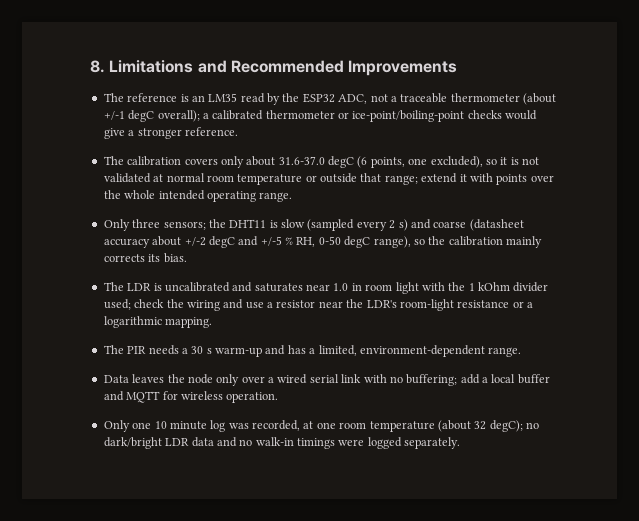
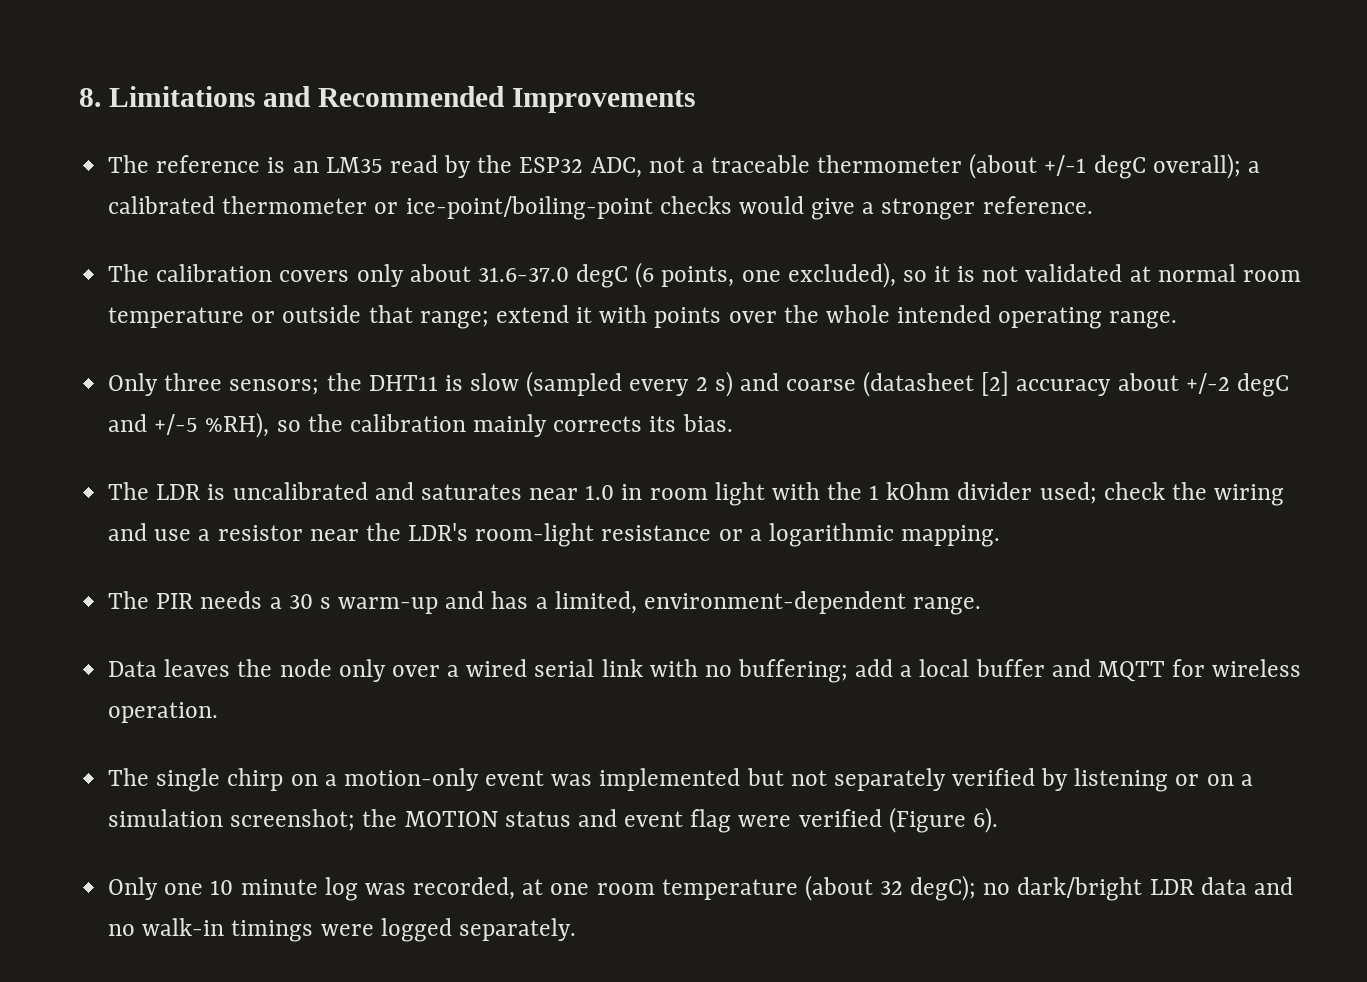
- Only three sensors; the DHT11 is slow (sampled every 2 s) and coarse (datasheet accuracy about +/-2 degC and +/-5 % RH, 0-50 degC range), so the calibration mainly corrects its bias.
+ Only three sensors; the DHT11 is slow (sampled every 2 s) and coarse (datasheet [2] accuracy about +/-2 degC and +/-5 %RH), so the calibration mainly corrects its bias.
+ The single chirp on a motion-only event was implemented but not separately verified by listening or on a simulation screenshot; the MOTION status and event flag were verified (Figure 6).

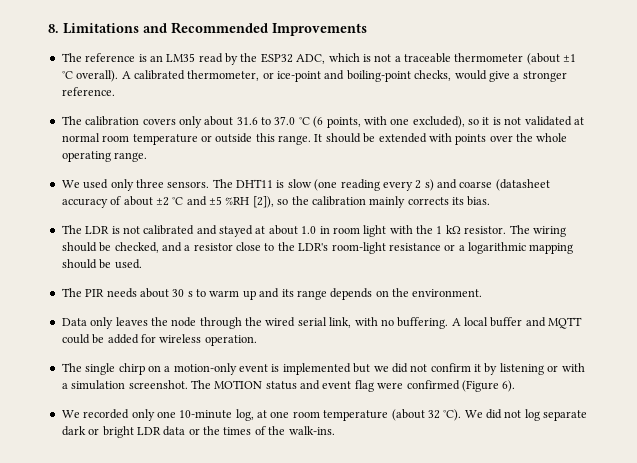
- The reference is an LM35 read by the ESP32 ADC, not a traceable thermometer (about +/-1 degC overall); a calibrated thermometer or ice-point/boiling-point checks would give a stronger reference.
+ The reference is an LM35 read by the ESP32 ADC, which is not a traceable thermometer (about ±1 °C overall). A calibrated thermometer, or ice-point and boiling-point checks, would give a stronger reference.
- The calibration covers only about 31.6-37.0 degC (6 points, one excluded), so it is not validated at normal room temperature or outside that range; extend it with points over the whole intended operating range.
+ The calibration covers only about 31.6 to 37.0 °C (6 points, with one excluded), so it is not validated at normal room temperature or outside this range. It should be extended with points over the whole operating range.
- Only three sensors; the DHT11 is slow (sampled every 2 s) and coarse (datasheet [2] accuracy about +/-2 degC and +/-5 %RH), so the calibration mainly corrects its bias.
+ We used only three sensors. The DHT11 is slow (one reading every 2 s) and coarse (datasheet accuracy of about ±2 °C and ±5 %RH [2]), so the calibration mainly corrects its bias.
- The LDR is uncalibrated and saturates near 1.0 in room light with the 1 kOhm divider used; check the wiring and use a resistor near the LDR's room-light resistance or a logarithmic mapping.
+ The LDR is not calibrated and stayed at about 1.0 in room light with the 1 kΩ resistor. The wiring should be checked, and a resistor close to the LDR's room-light resistance or a logarithmic mapping should be used.
- The PIR needs a 30 s warm-up and has a limited, environment-dependent range.
+ The PIR needs about 30 s to warm up and its range depends on the environment.
- Data leaves the node only over a wired serial link with no buffering; add a local buffer and MQTT for wireless operation.
+ Data only leaves the node through the wired serial link, with no buffering. A local buffer and MQTT could be added for wireless operation.
- The single chirp on a motion-only event was implemented but not separately verified by listening or on a simulation screenshot; the MOTION status and event flag were verified (Figure 6).
+ The single chirp on a motion-only event is implemented but we did not confirm it by listening or with a simulation screenshot. The MOTION status and event flag were confirmed (Figure 6).
- Only one 10 minute log was recorded, at one room temperature (about 32 degC); no dark/bright LDR data and no walk-in timings were logged separately.
+ We recorded only one 10-minute log, at one room temperature (about 32 °C). We did not log separate dark or bright LDR data or the times of the walk-ins.

